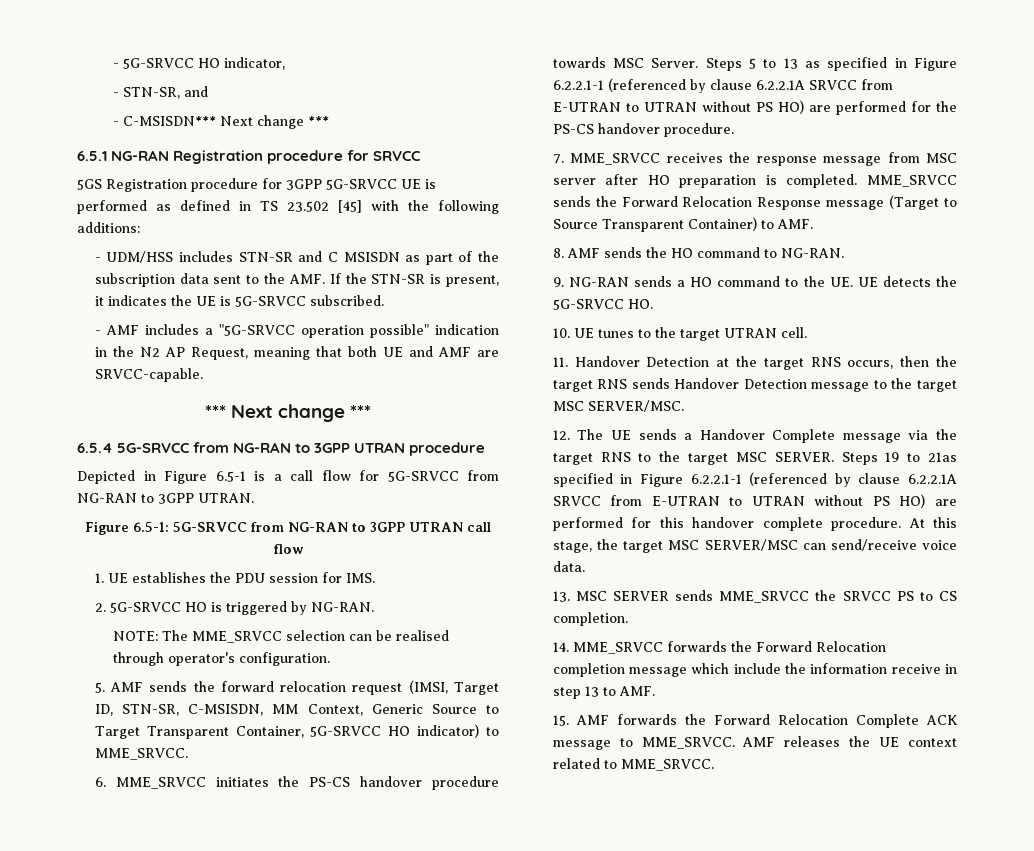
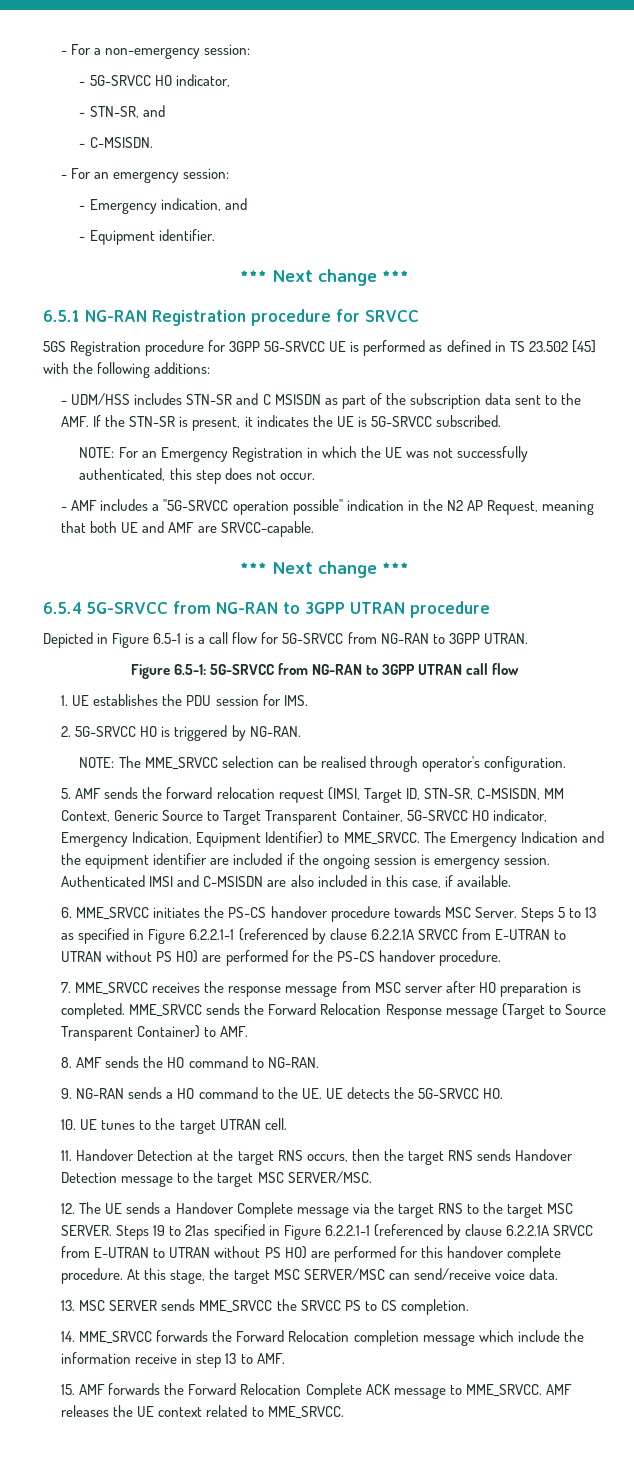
+ - For a non-emergency session:
- - C-MSISDN*** Next change ***
+ - C-MSISDN.
+ - For an emergency session:
+ - Emergency indication, and
+ - Equipment identifier.
+ *** Next change ***
+ NOTE: For an Emergency Registration in which the UE was not successfully authenticated, this step does not occur.
- 5. AMF sends the forward relocation request (IMSI, Target ID, STN-SR, C-MSISDN, MM Context, Generic Source to Target Transparent Container, 5G-SRVCC HO indicator) to MME_SRVCC.
+ 5. AMF sends the forward relocation request (IMSI, Target ID, STN-SR, C-MSISDN, MM Context, Generic Source to Target Transparent Container, 5G-SRVCC HO indicator, Emergency Indication, Equipment Identifier) to MME_SRVCC. The Emergency Indication and the equipment identifier are included if the ongoing session is emergency session. Authenticated IMSI and C-MSISDN are also included in this case, if available.

